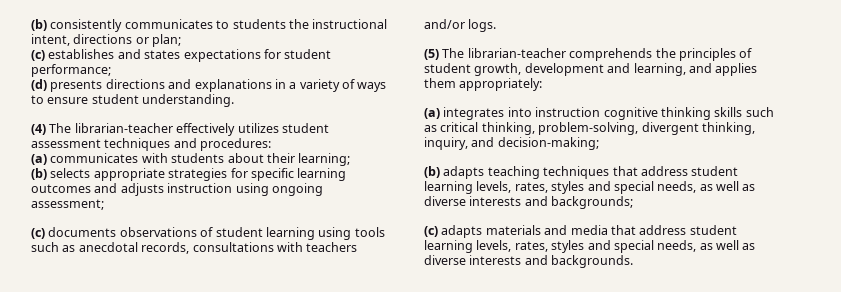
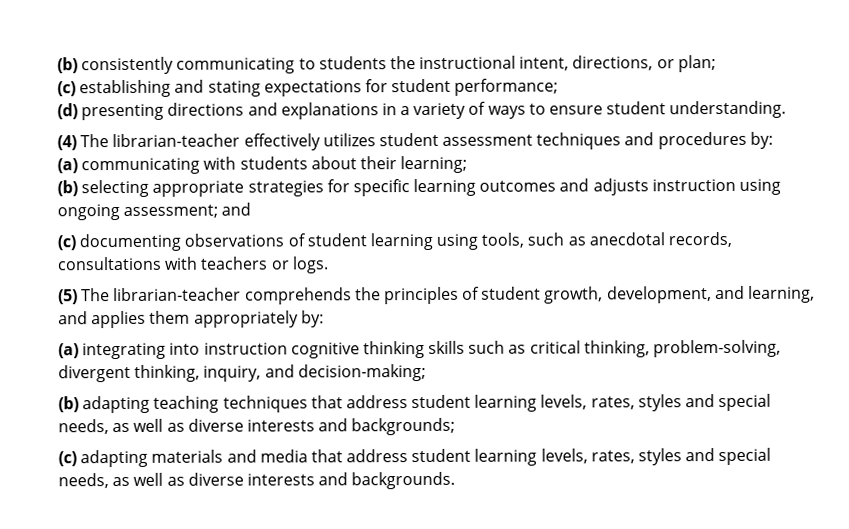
- (b) consistently communicates to students the instructional intent, directions or plan;
+ (b) consistently communicating to students the instructional intent, directions, or plan;
- (c) establishes and states expectations for student performance;
+ (c) establishing and stating expectations for student performance;
- (d) presents directions and explanations in a variety of ways to ensure student understanding.
+ (d) presenting directions and explanations in a variety of ways to ensure student understanding.
- (4) The librarian-teacher effectively utilizes student assessment techniques and procedures:
- (a) communicates with students about their learning;
+ (4) The librarian-teacher effectively utilizes student assessment techniques and procedures by:
+ (a) communicating with students about their learning;
- (b) selects appropriate strategies for specific learning outcomes and adjusts instruction using ongoing assessment;
- (c) documents observations of student learning using tools such as anecdotal records, consultations with teachers and/or logs.
+ (b) selecting appropriate strategies for specific learning outcomes and adjusts instruction using ongoing assessment; and
+ (c) documenting observations of student learning using tools, such as anecdotal records, consultations with teachers or logs.
- (5) The librarian-teacher comprehends the principles of student growth, development and learning, and applies them appropriately:
- (a) integrates into instruction cognitive thinking skills such as critical thinking, problem-solving, divergent thinking, inquiry, and decision-making;
+ (5) The librarian-teacher comprehends the principles of student growth, development, and learning, and applies them appropriately by:
+ (a) integrating into instruction cognitive thinking skills such as critical thinking, problem-solving, divergent thinking, inquiry, and decision-making;
- (b) adapts teaching techniques that address student learning levels, rates, styles and special needs, as well as diverse interests and backgrounds;
+ (b) adapting teaching techniques that address student learning levels, rates, styles and special needs, as well as diverse interests and backgrounds;
- (c) adapts materials and media that address student learning levels, rates, styles and special needs, as well as diverse interests and backgrounds.
+ (c) adapting materials and media that address student learning levels, rates, styles and special needs, as well as diverse interests and backgrounds.

